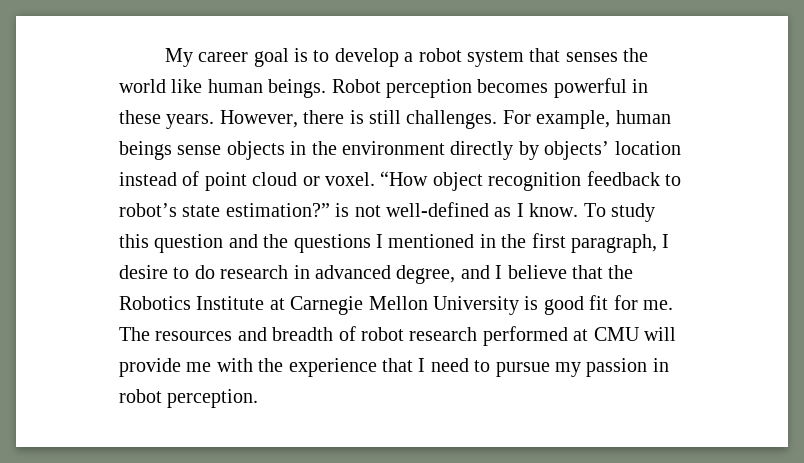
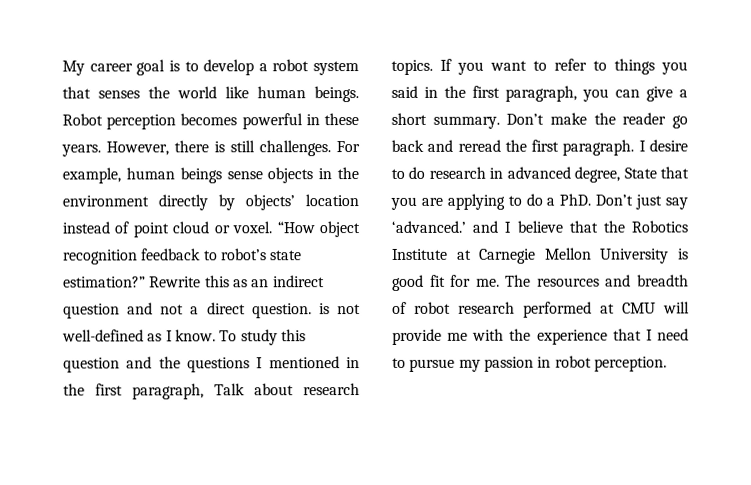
- “How object recognition feedback to robot’s state estimation?” is not well-defined as I know.
+ “How object recognition feedback to robot’s state estimation?” Rewrite this as an indirect question and not a direct question. is not well-defined as I know.
- To study this question and the questions I mentioned in the first paragraph, I desire to do research in advanced degree, and I believe that the Robotics Institute at Carnegie Mellon University is good fit for me.
+ To study this question and the questions I mentioned in the first paragraph, Talk about research topics. If you want to refer to things you said in the first paragraph, you can give a short summary. Don’t make the reader go back and reread the first paragraph. I desire to do research in advanced degree, State that you are applying to do a PhD. Don’t just say ‘advanced.’ and I believe that the Robotics Institute at Carnegie Mellon University is good fit for me.

